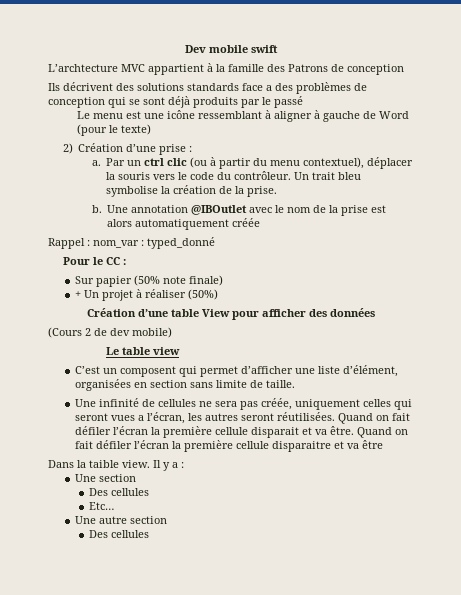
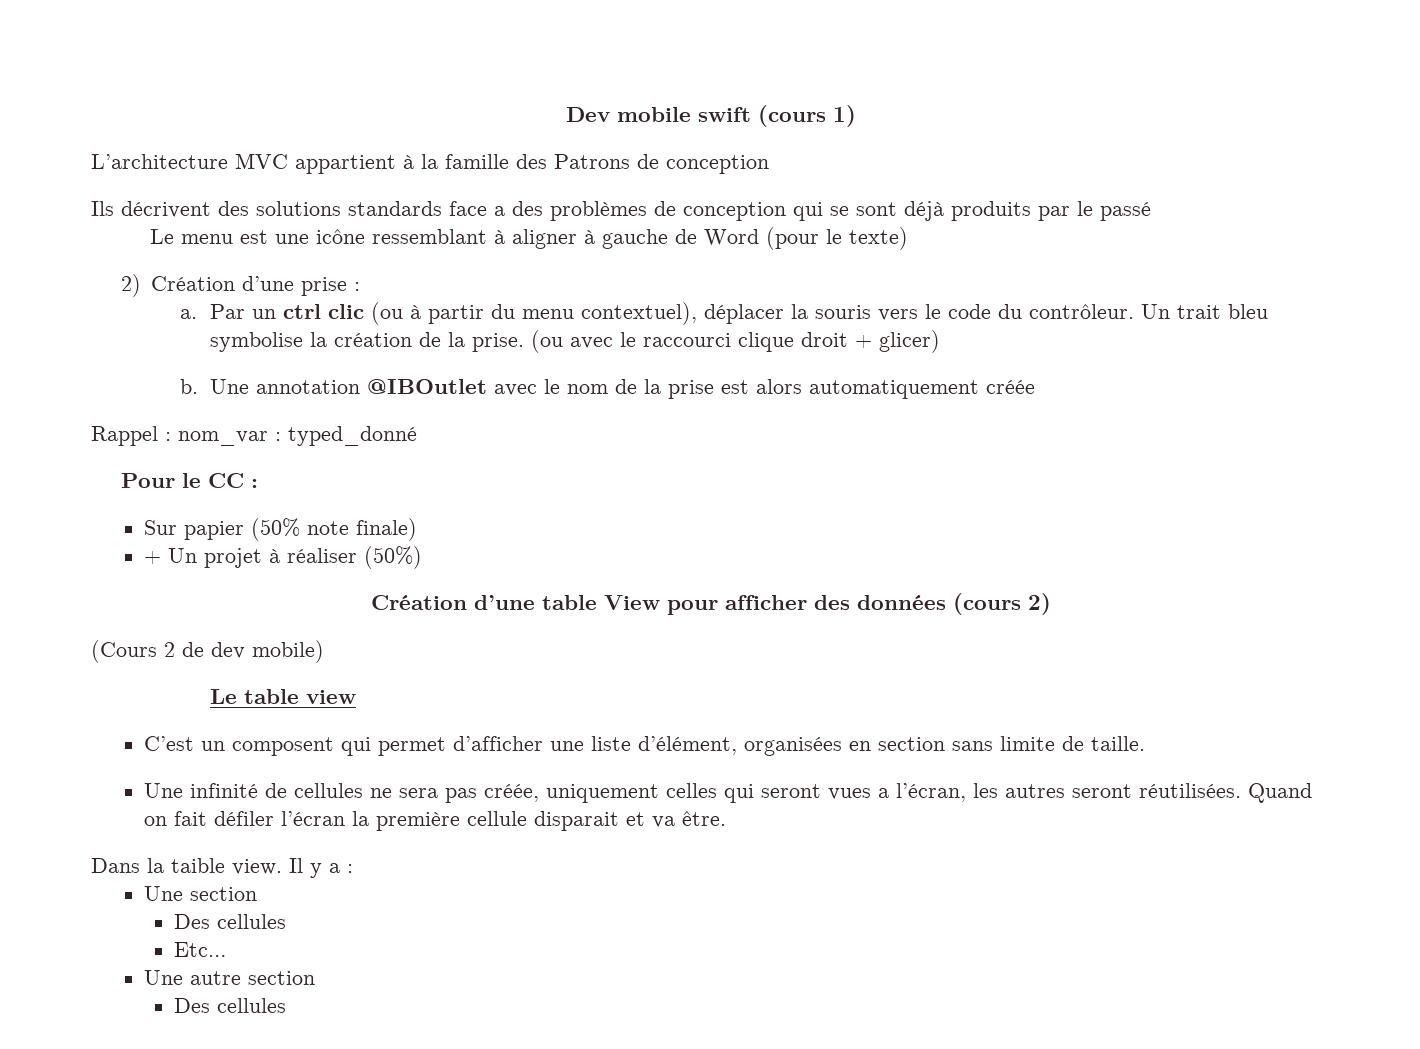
- Dev mobile swift
- L’archtecture MVC appartient à la famille des Patrons de conception
+ Dev mobile swift (cours 1)
+ L’architecture MVC appartient à la famille des Patrons de conception
+ (ou avec le raccourci clique droit + glicer)
- Création d’une table View pour afficher des données
+ Création d’une table View pour afficher des données (cours 2)
- Quand on fait défiler l’écran la première cellule disparaitre et va être

